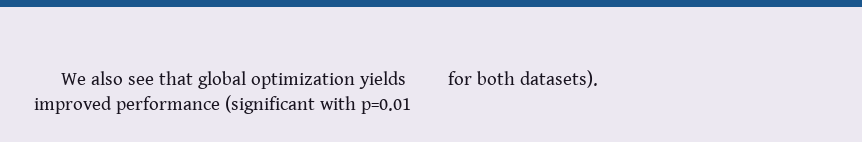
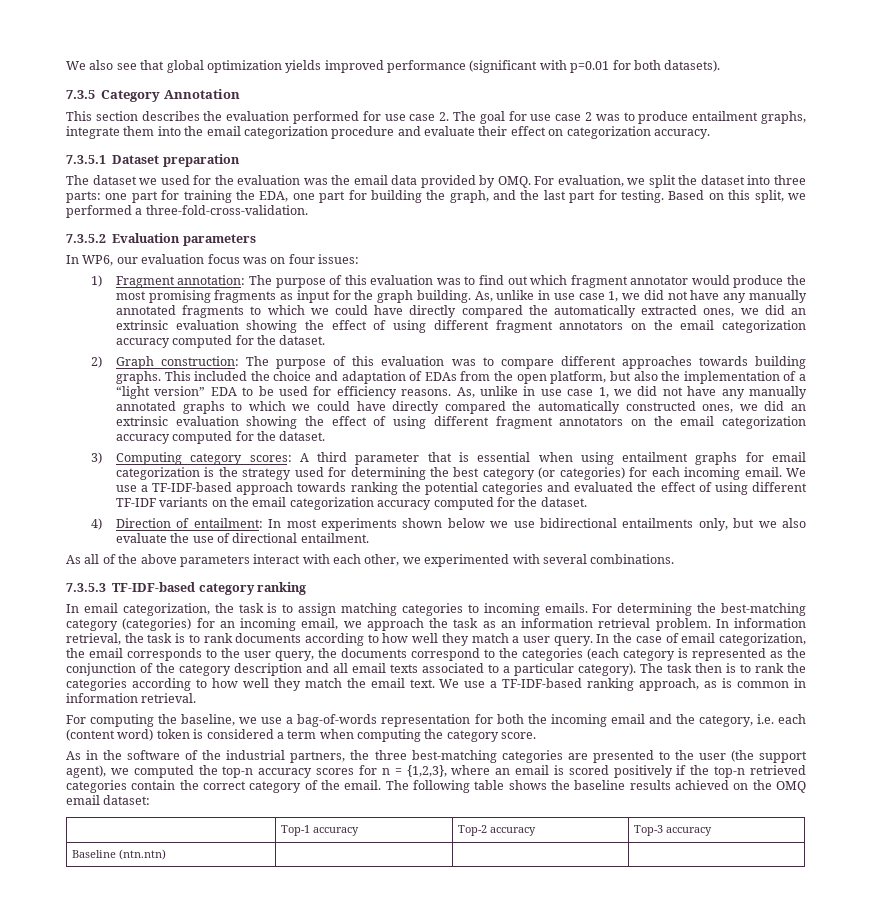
+ 7.3.5 Category Annotation
+ This section describes the evaluation performed for use case 2. The goal for use case 2 was to produce entailment graphs, integrate them into the email categorization procedure and evaluate their effect on categorization accuracy.
+ 7.3.5.1 Dataset preparation
+ The dataset we used for the evaluation was the email data provided by OMQ. For evaluation, we split the dataset into three parts: one part for training the EDA, one part for building the graph, and the last part for testing. Based on this split, we performed a three-fold-cross-validation.
+ 7.3.5.2 Evaluation parameters
+ In WP6, our evaluation focus was on four issues:
+ 1) Fragment annotation: The purpose of this evaluation was to find out which fragment annotator would produce the most promising fragments as input for the graph building. As, unlike in use case 1, we did not have any manually annotated fragments to which we could have directly compared the automatically extracted ones, we did an extrinsic evaluation showing the effect of using different fragment annotators on the email categorization accuracy computed for the dataset.
+ 2) Graph construction: The purpose of this evaluation was to compare different approaches towards building graphs. This included the choice and adaptation of EDAs from the open platform, but also the implementation of a “light version” EDA to be used for efficiency reasons. As, unlike in use case 1, we did not have any manually annotated graphs to which we could have directly compared the automatically constructed ones, we did an extrinsic evaluation showing the effect of using different fragment annotators on the email categorization accuracy computed for the dataset.
+ 3) Computing category scores: A third parameter that is essential when using entailment graphs for email categorization is the strategy used for determining the best category (or categories) for each incoming email. We use a TF-IDF-based approach towards ranking the potential categories and evaluated the effect of using different TF-IDF variants on the email categorization accuracy computed for the dataset.
+ 4) Direction of entailment: In most experiments shown below we use bidirectional entailments only, but we also evaluate the use of directional entailment.
+ As all of the above parameters interact with each other, we experimented with several combinations.
+ 7.3.5.3 TF-IDF-based category ranking
+ In email categorization, the task is to assign matching categories to incoming emails. For determining the best-matching category (categories) for an incoming email, we approach the task as an information retrieval problem. In information retrieval, the task is to rank documents according to how well they match a user query. In the case of email categorization, the email corresponds to the user query, the documents correspond to the categories (each category is represented as the conjunction of the category description and all email texts associated to a particular category). The task then is to rank the categories according to how well they match the email text. We use a TF-IDF-based ranking approach, as is common in information retrieval.
+ For computing the baseline, we use a bag-of-words representation for both the incoming email and the category, i.e. each (content word) token is considered a term when computing the category score.
+ As in the software of the industrial partners, the three best-matching categories are presented to the user (the support agent), we computed the top-n accuracy scores for n = {1,2,3}, where an email is scored positively if the top-n retrieved categories contain the correct category of the email. The following table shows the baseline results achieved on the OMQ email dataset:
+ | Top-1 accuracy | Top-2 accuracy | Top-3 accuracy
+ Baseline (ntn.ntn) | | |

